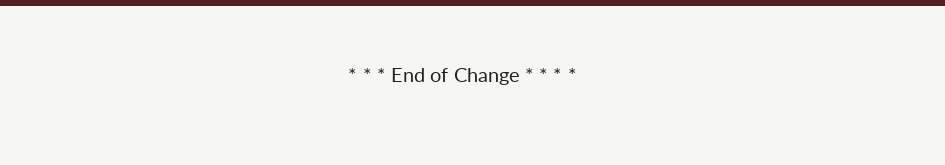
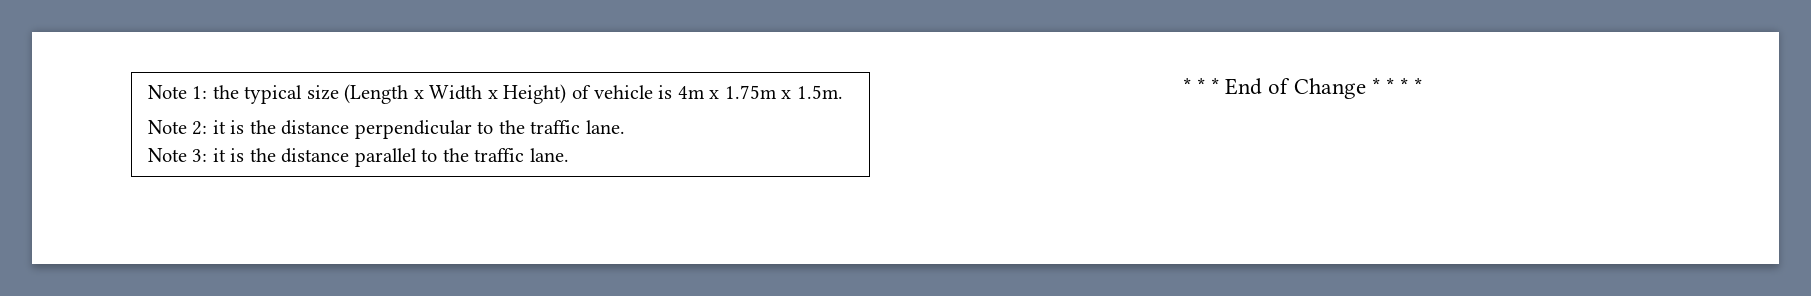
+ Note 1: the typical size (Length x Width x Height) of vehicle is 4m x 1.75m x 1.5m.
+ Note 2: it is the distance perpendicular to the traffic lane.
+ Note 3: it is the distance parallel to the traffic lane.

